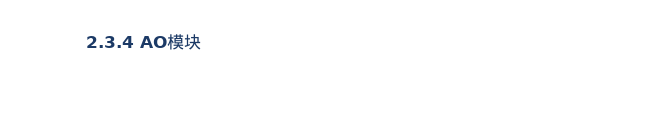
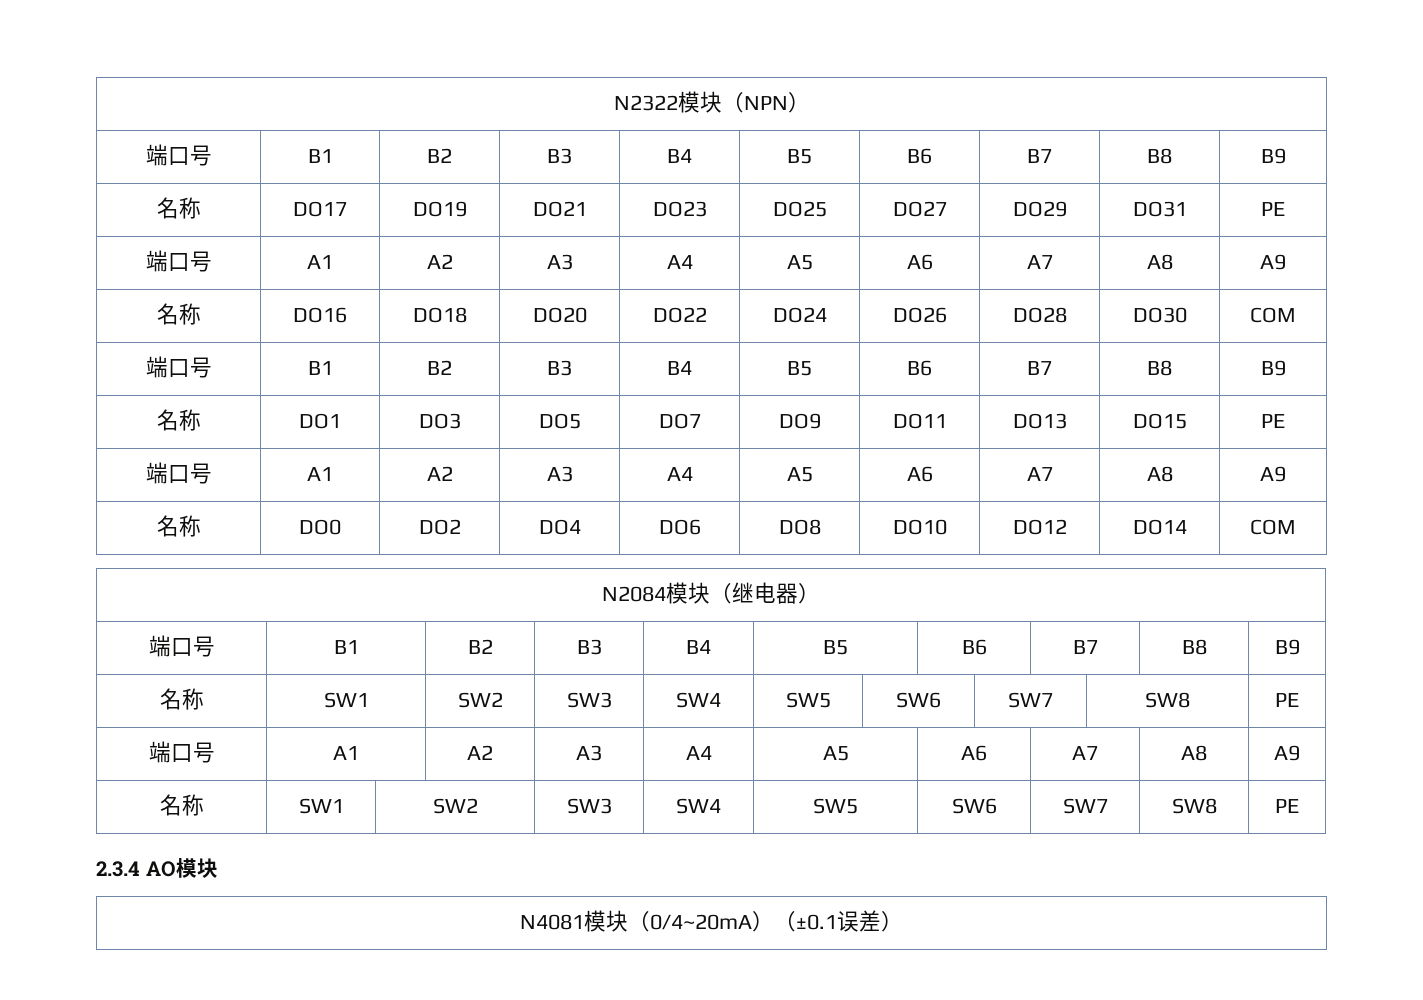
+ N2322模块（NPN）
+ 端口号 | B1 | B2 | B3 | B4 | B5 | B6 | B7 | B8 | B9
+ 名称 | DO17 | DO19 | DO21 | DO23 | DO25 | DO27 | DO29 | DO31 | PE
+ 端口号 | A1 | A2 | A3 | A4 | A5 | A6 | A7 | A8 | A9
+ 名称 | DO16 | DO18 | DO20 | DO22 | DO24 | DO26 | DO28 | DO30 | COM
+ 端口号 | B1 | B2 | B3 | B4 | B5 | B6 | B7 | B8 | B9
+ 名称 | DO1 | DO3 | DO5 | DO7 | DO9 | DO11 | DO13 | DO15 | PE
+ 端口号 | A1 | A2 | A3 | A4 | A5 | A6 | A7 | A8 | A9
+ 名称 | DO0 | DO2 | DO4 | DO6 | DO8 | DO10 | DO12 | DO14 | COM
+ N2084模块（继电器）
+ 端口号 | B1 | B2 | B3 | B4 | B5 | B6 | B7 | B8 | B9
+ 名称 | SW1 | SW2 | SW3 | SW4 | SW5 | SW6 | SW7 | SW8 | PE
+ 端口号 | A1 | A2 | A3 | A4 | A5 | A6 | A7 | A8 | A9
+ 名称 | SW1 | SW2 | SW3 | SW4 | SW5 | SW6 | SW7 | SW8 | PE
  2.3.4 AO模块
+ N4081模块（0/4~20mA）（±0.1误差）

